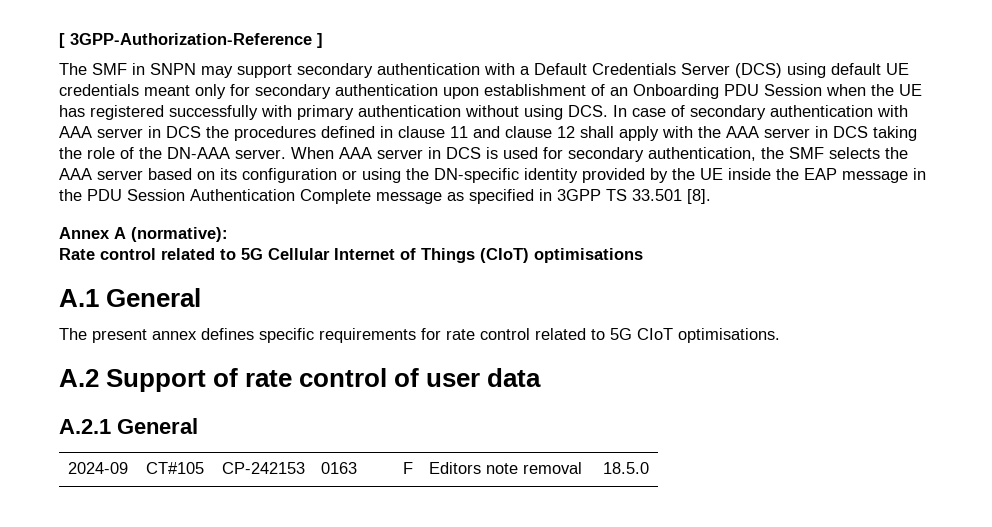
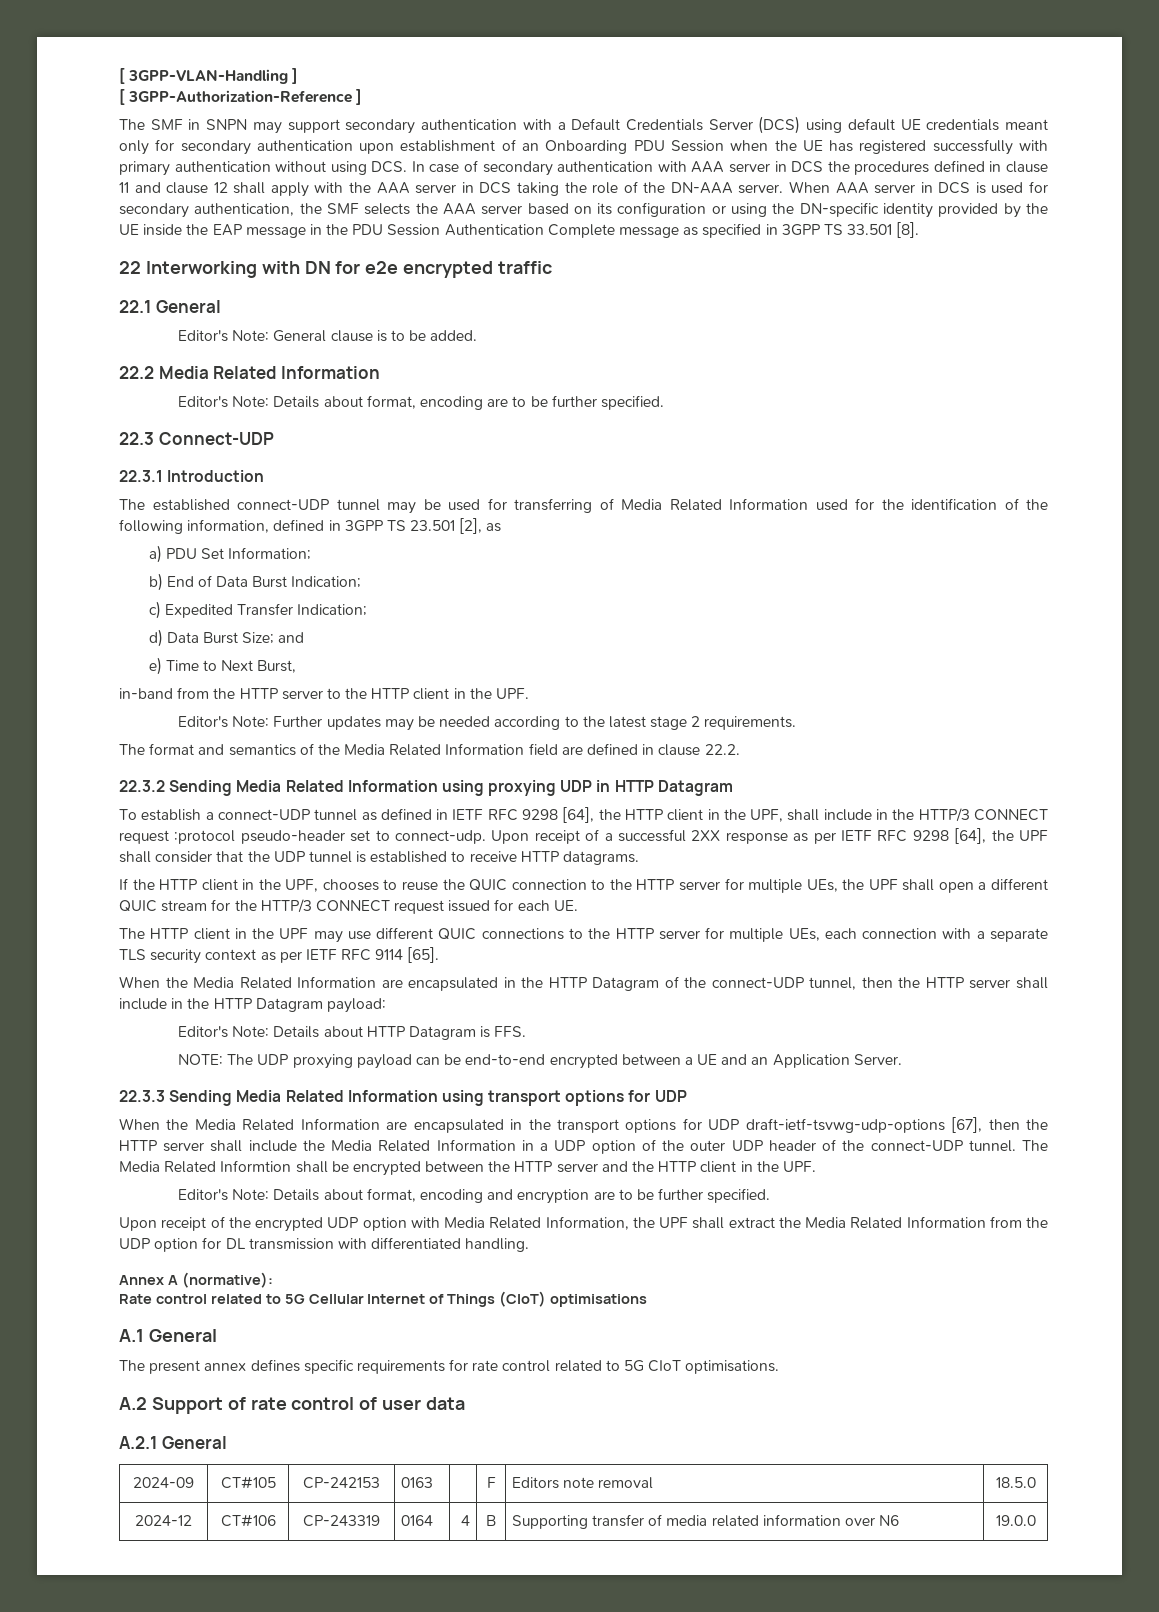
+ [ 3GPP-VLAN-Handling ]
+ 22 Interworking with DN for e2e encrypted traffic
+ 22.1 General
+ Editor's Note: General clause is to be added.
+ 22.2 Media Related Information
+ Editor's Note: Details about format, encoding are to be further specified.
+ 22.3 Connect-UDP
+ 22.3.1 Introduction
+ The established connect-UDP tunnel may be used for transferring of Media Related Information used for the identification of the following information, defined in 3GPP TS 23.501 [2], as
+ a) PDU Set Information;
+ b) End of Data Burst Indication;
+ c) Expedited Transfer Indication;
+ d) Data Burst Size; and
+ e) Time to Next Burst,
+ in-band from the HTTP server to the HTTP client in the UPF.
+ Editor's Note: Further updates may be needed according to the latest stage 2 requirements.
+ The format and semantics of the Media Related Information field are defined in clause 22.2.
+ 22.3.2 Sending Media Related Information using proxying UDP in HTTP Datagram
+ To establish a connect-UDP tunnel as defined in IETF RFC 9298 [64], the HTTP client in the UPF, shall include in the HTTP/3 CONNECT request :protocol pseudo-header set to connect-udp. Upon receipt of a successful 2XX response as per IETF RFC 9298 [64], the UPF shall consider that the UDP tunnel is established to receive HTTP datagrams.
+ If the HTTP client in the UPF, chooses to reuse the QUIC connection to the HTTP server for multiple UEs, the UPF shall open a different QUIC stream for the HTTP/3 CONNECT request issued for each UE.
+ The HTTP client in the UPF may use different QUIC connections to the HTTP server for multiple UEs, each connection with a separate TLS security context as per IETF RFC 9114 [65].
+ When the Media Related Information are encapsulated in the HTTP Datagram of the connect-UDP tunnel, then the HTTP server shall include in the HTTP Datagram payload:
+ Editor's Note: Details about HTTP Datagram is FFS.
+ NOTE: The UDP proxying payload can be end-to-end encrypted between a UE and an Application Server.
+ 22.3.3 Sending Media Related Information using transport options for UDP
+ When the Media Related Information are encapsulated in the transport options for UDP draft-ietf-tsvwg-udp-options [67], then the HTTP server shall include the Media Related Information in a UDP option of the outer UDP header of the connect-UDP tunnel. The Media Related Informtion shall be encrypted between the HTTP server and the HTTP client in the UPF.
+ Editor's Note: Details about format, encoding and encryption are to be further specified.
+ Upon receipt of the encrypted UDP option with Media Related Information, the UPF shall extract the Media Related Information from the UDP option for DL transmission with differentiated handling.
+ 2024-12 | CT#106 | CP-243319 | 0164 | 4 | B | Supporting transfer of media related information over N6 | 19.0.0

